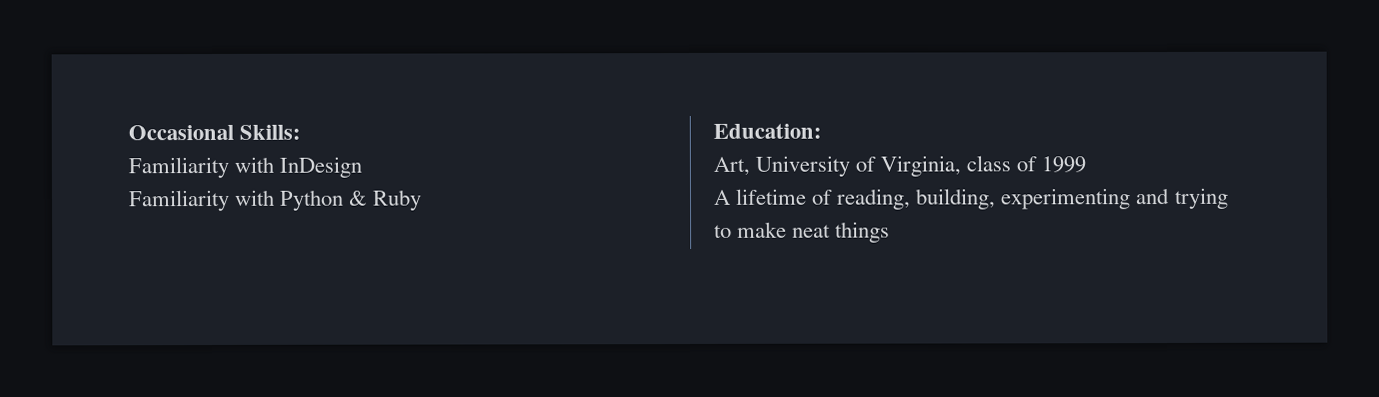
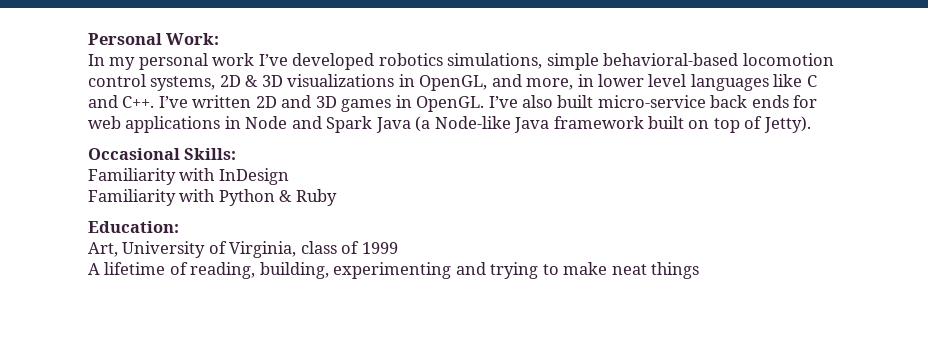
+ Personal Work:
+ In my personal work I’ve developed robotics simulations, simple behavioral-based locomotion control systems, 2D & 3D visualizations in OpenGL, and more, in lower level languages like C and C++. I’ve written 2D and 3D games in OpenGL. I’ve also built micro-service back ends for web applications in Node and Spark Java (a Node-like Java framework built on top of Jetty).

